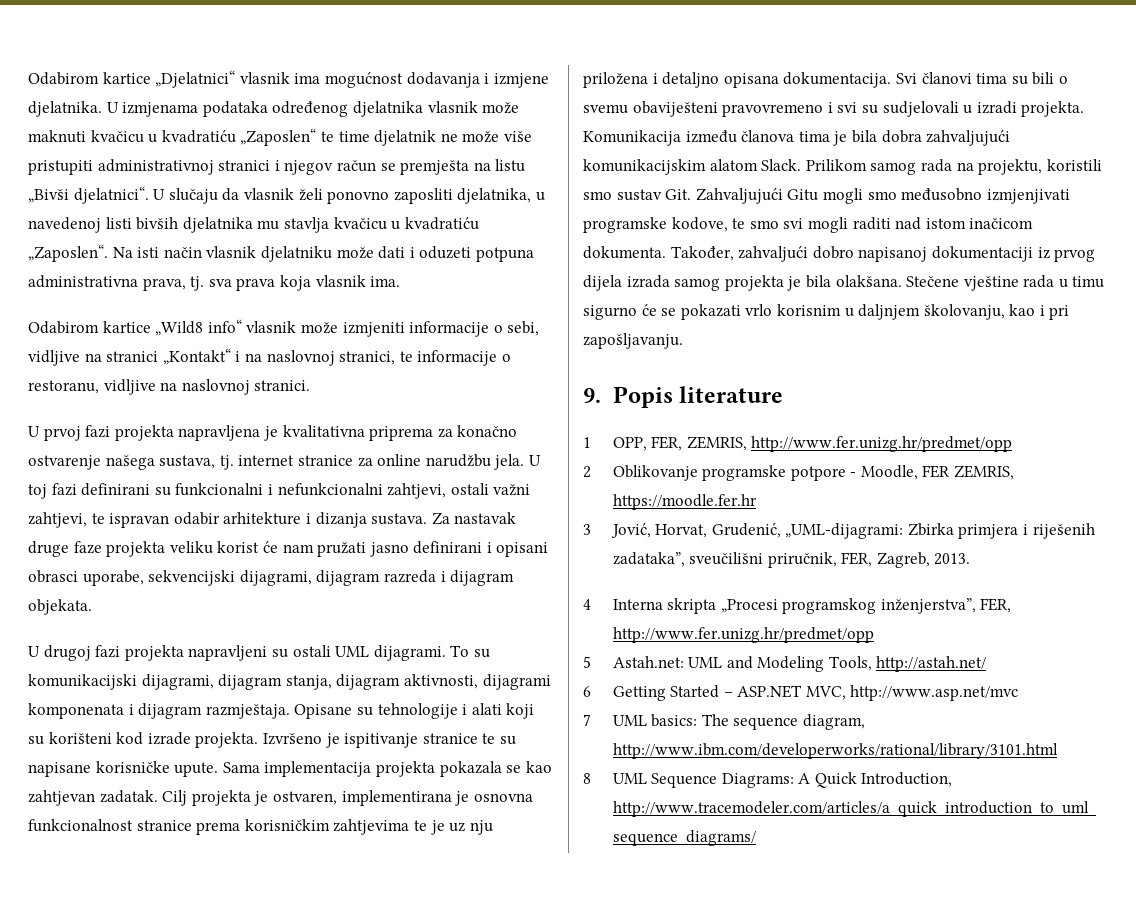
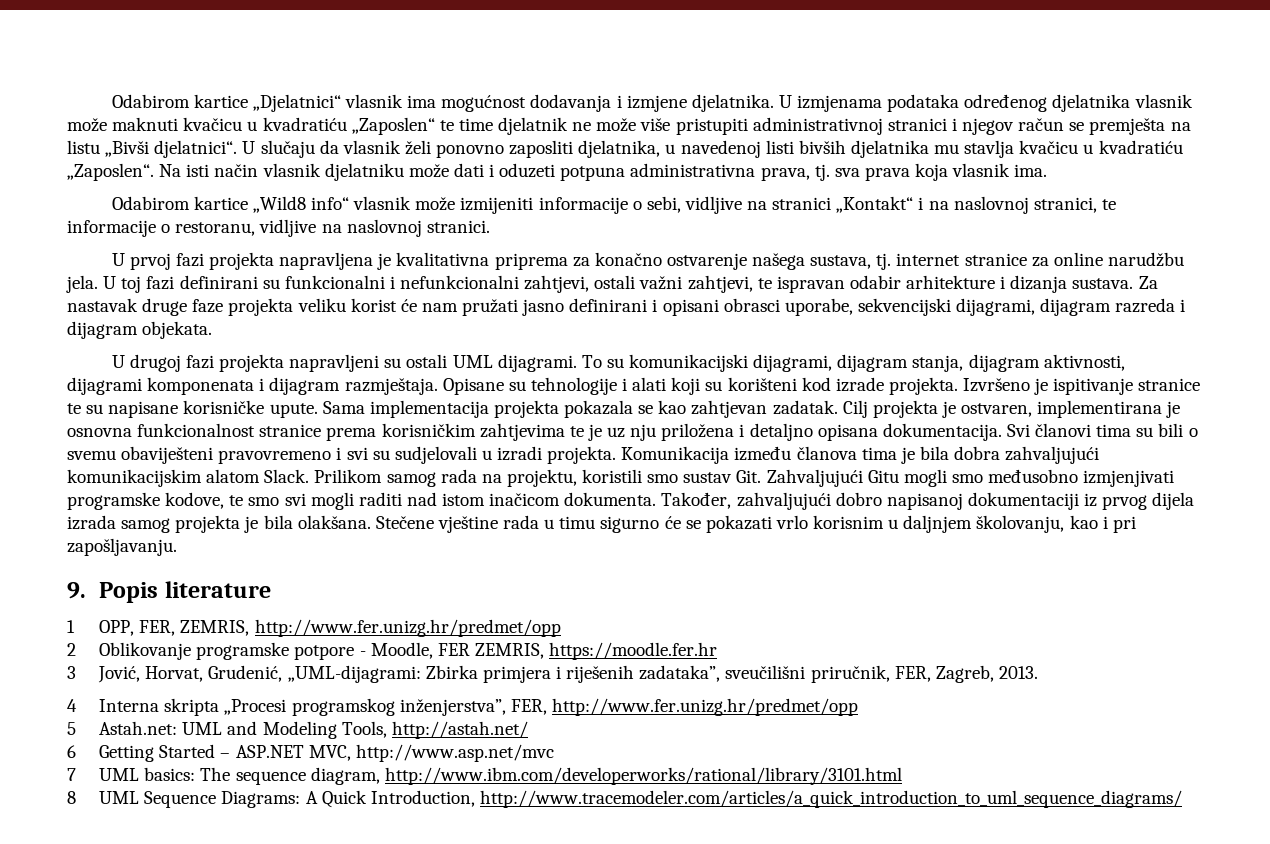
- Odabirom kartice „Wild8 info“ vlasnik može izmjeniti informacije o sebi, vidljive na stranici „Kontakt“ i na naslovnoj stranici, te informacije o restoranu, vidljive na naslovnoj stranici.
+ Odabirom kartice „Wild8 info“ vlasnik može izmijeniti informacije o sebi, vidljive na stranici „Kontakt“ i na naslovnoj stranici, te informacije o restoranu, vidljive na naslovnoj stranici.
- Također, zahvaljući dobro napisanoj dokumentaciji iz prvog dijela izrada samog projekta je bila olakšana.
+ Također, zahvaljujući dobro napisanoj dokumentaciji iz prvog dijela izrada samog projekta je bila olakšana.

